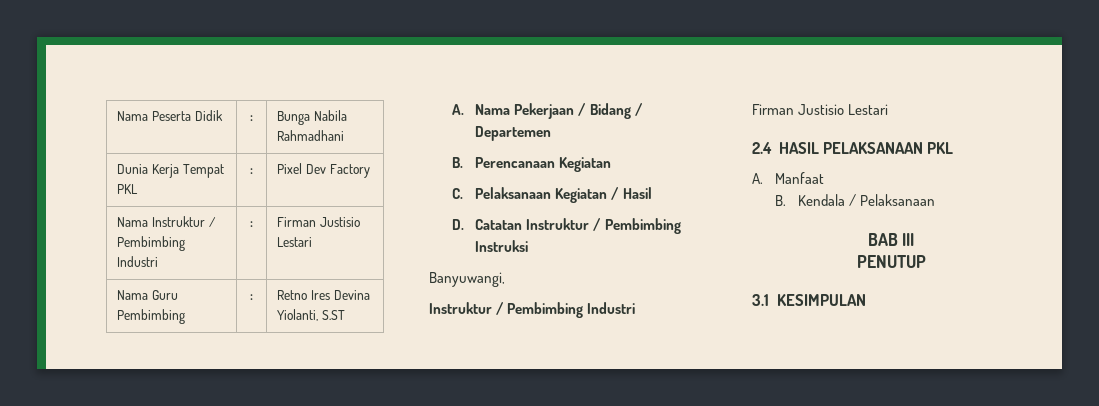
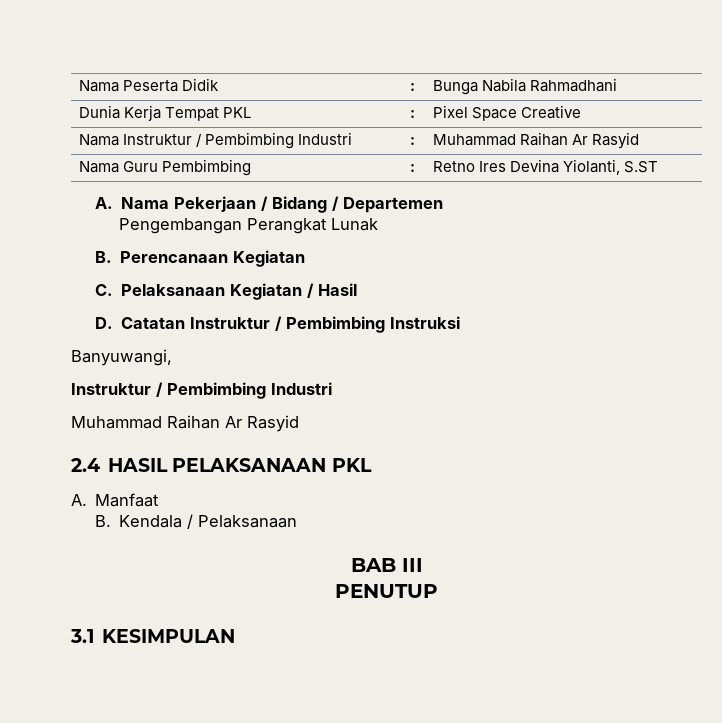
- Dunia Kerja Tempat PKL | : | Pixel Dev Factory
+ Dunia Kerja Tempat PKL | : | Pixel Space Creative
- Nama Instruktur / Pembimbing Industri | : | Firman Justisio Lestari
+ Nama Instruktur / Pembimbing Industri | : | Muhammad Raihan Ar Rasyid
+ Pengembangan Perangkat Lunak
  Banyuwangi,
  Instruktur / Pembimbing Industri
- Firman Justisio Lestari
+ Muhammad Raihan Ar Rasyid

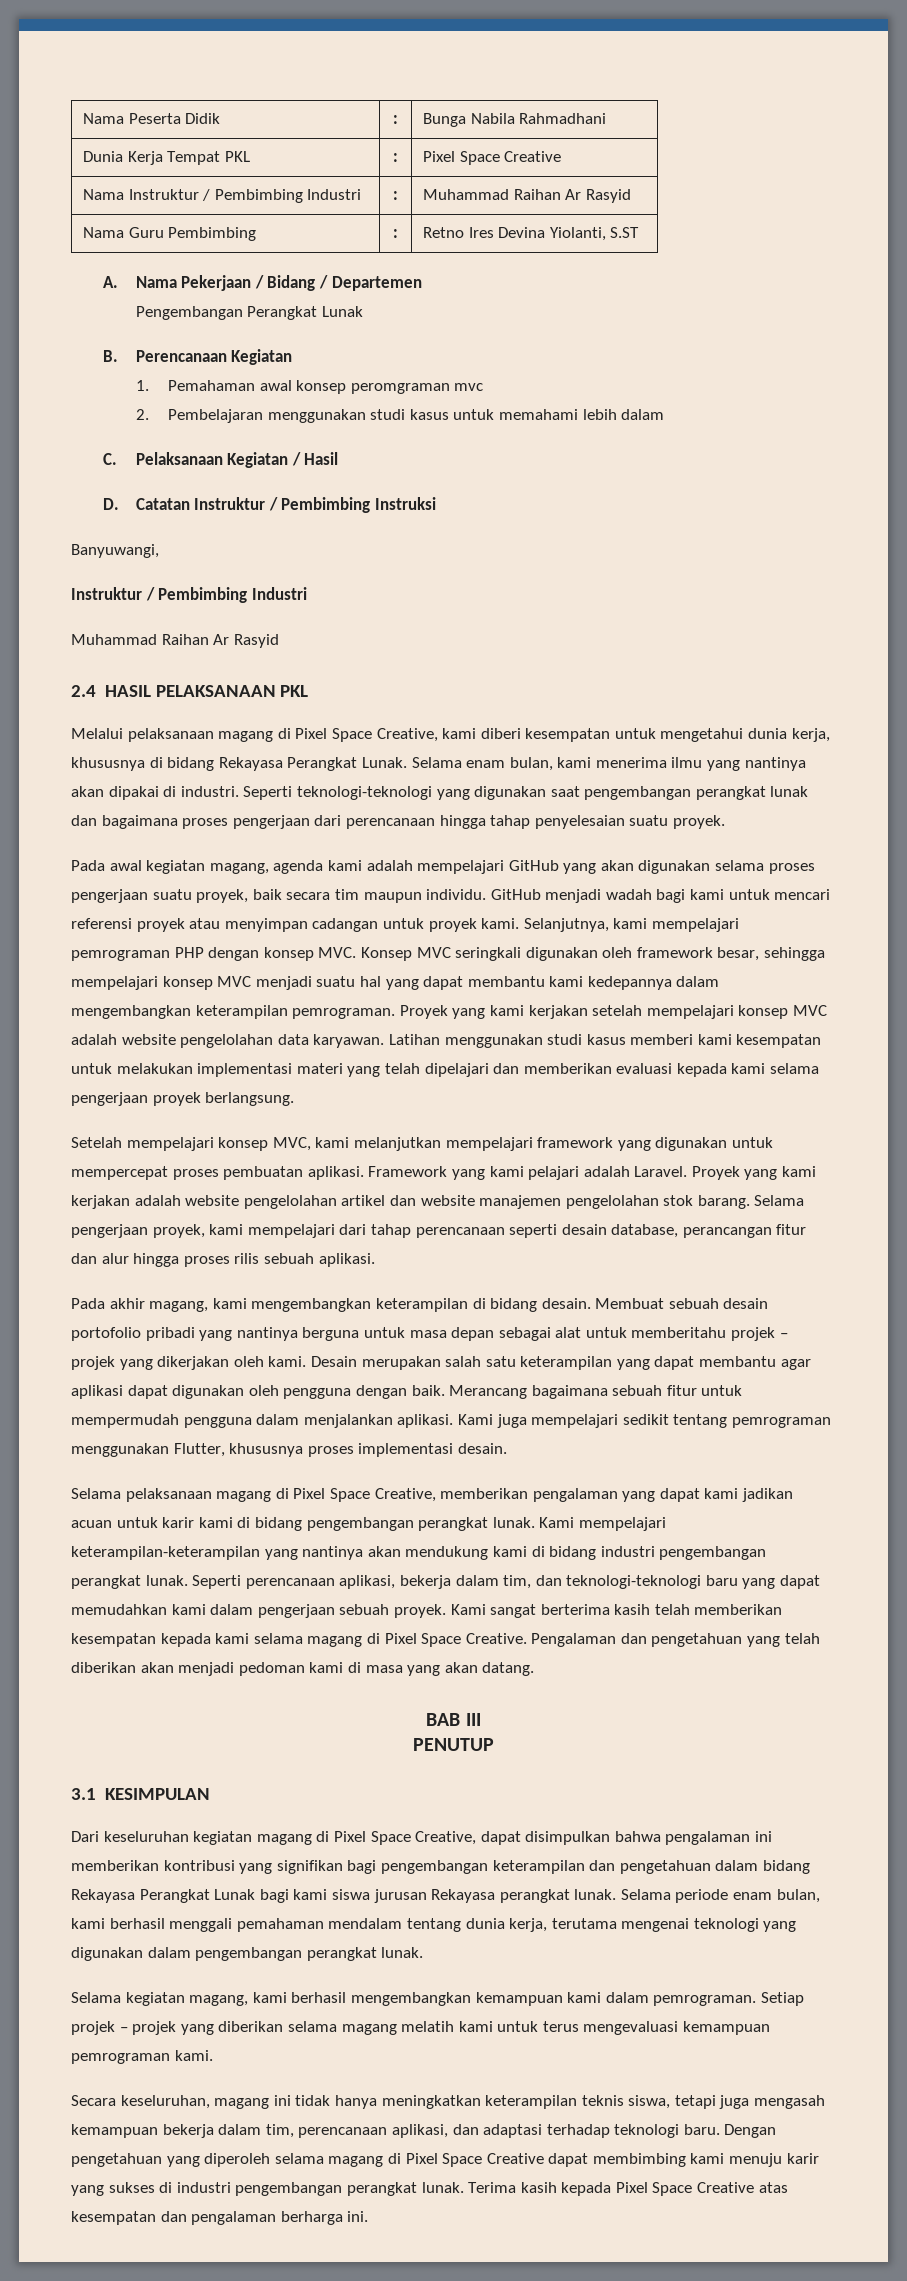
+ 1. Pemahaman awal konsep peromgraman mvc
+ 2. Pembelajaran menggunakan studi kasus untuk memahami lebih dalam
- A. Manfaat
- B. Kendala / Pelaksanaan
+ Melalui pelaksanaan magang di Pixel Space Creative, kami diberi kesempatan untuk mengetahui dunia kerja, khususnya di bidang Rekayasa Perangkat Lunak. Selama enam bulan, kami menerima ilmu yang nantinya akan dipakai di industri. Seperti teknologi-teknologi yang digunakan saat pengembangan perangkat lunak dan bagaimana proses pengerjaan dari perencanaan hingga tahap penyelesaian suatu proyek.
+ Pada awal kegiatan magang, agenda kami adalah mempelajari GitHub yang akan digunakan selama proses pengerjaan suatu proyek, baik secara tim maupun individu. GitHub menjadi wadah bagi kami untuk mencari referensi proyek atau menyimpan cadangan untuk proyek kami. Selanjutnya, kami mempelajari pemrograman PHP dengan konsep MVC. Konsep MVC seringkali digunakan oleh framework besar, sehingga mempelajari konsep MVC menjadi suatu hal yang dapat membantu kami kedepannya dalam mengembangkan keterampilan pemrograman. Proyek yang kami kerjakan setelah mempelajari konsep MVC adalah website pengelolahan data karyawan. Latihan menggunakan studi kasus memberi kami kesempatan untuk melakukan implementasi materi yang telah dipelajari dan memberikan evaluasi kepada kami selama pengerjaan proyek berlangsung.
+ Setelah mempelajari konsep MVC, kami melanjutkan mempelajari framework yang digunakan untuk mempercepat proses pembuatan aplikasi. Framework yang kami pelajari adalah Laravel. Proyek yang kami kerjakan adalah website pengelolahan artikel dan website manajemen pengelolahan stok barang. Selama pengerjaan proyek, kami mempelajari dari tahap perencanaan seperti desain database, perancangan fitur dan alur hingga proses rilis sebuah aplikasi.
+ Pada akhir magang, kami mengembangkan keterampilan di bidang desain. Membuat sebuah desain portofolio pribadi yang nantinya berguna untuk masa depan sebagai alat untuk memberitahu projek – projek yang dikerjakan oleh kami. Desain merupakan salah satu keterampilan yang dapat membantu agar aplikasi dapat digunakan oleh pengguna dengan baik. Merancang bagaimana sebuah fitur untuk mempermudah pengguna dalam menjalankan aplikasi. Kami juga mempelajari sedikit tentang pemrograman menggunakan Flutter, khususnya proses implementasi desain.
+ Selama pelaksanaan magang di Pixel Space Creative, memberikan pengalaman yang dapat kami jadikan acuan untuk karir kami di bidang pengembangan perangkat lunak. Kami mempelajari keterampilan-keterampilan yang nantinya akan mendukung kami di bidang industri pengembangan perangkat lunak. Seperti perencanaan aplikasi, bekerja dalam tim, dan teknologi-teknologi baru yang dapat memudahkan kami dalam pengerjaan sebuah proyek. Kami sangat berterima kasih telah memberikan kesempatan kepada kami selama magang di Pixel Space Creative. Pengalaman dan pengetahuan yang telah diberikan akan menjadi pedoman kami di masa yang akan datang.
+ Dari keseluruhan kegiatan magang di Pixel Space Creative, dapat disimpulkan bahwa pengalaman ini memberikan kontribusi yang signifikan bagi pengembangan keterampilan dan pengetahuan dalam bidang Rekayasa Perangkat Lunak bagi kami siswa jurusan Rekayasa perangkat lunak. Selama periode enam bulan, kami berhasil menggali pemahaman mendalam tentang dunia kerja, terutama mengenai teknologi yang digunakan dalam pengembangan perangkat lunak.
+ Selama kegiatan magang, kami berhasil mengembangkan kemampuan kami dalam pemrograman. Setiap projek – projek yang diberikan selama magang melatih kami untuk terus mengevaluasi kemampuan pemrograman kami.
+ Secara keseluruhan, magang ini tidak hanya meningkatkan keterampilan teknis siswa, tetapi juga mengasah kemampuan bekerja dalam tim, perencanaan aplikasi, dan adaptasi terhadap teknologi baru. Dengan pengetahuan yang diperoleh selama magang di Pixel Space Creative dapat membimbing kami menuju karir yang sukses di industri pengembangan perangkat lunak. Terima kasih kepada Pixel Space Creative atas kesempatan dan pengalaman berharga ini.

